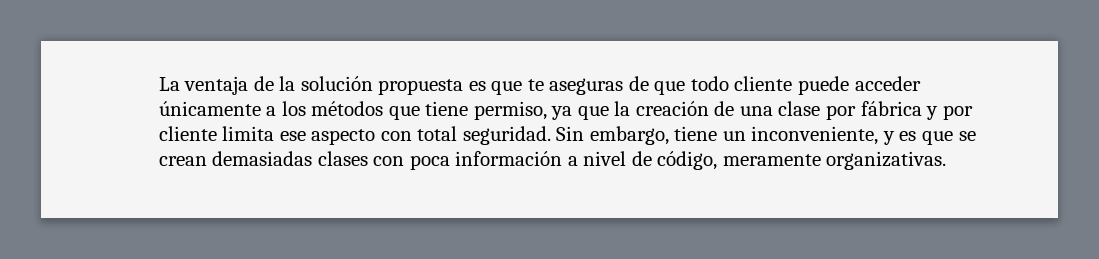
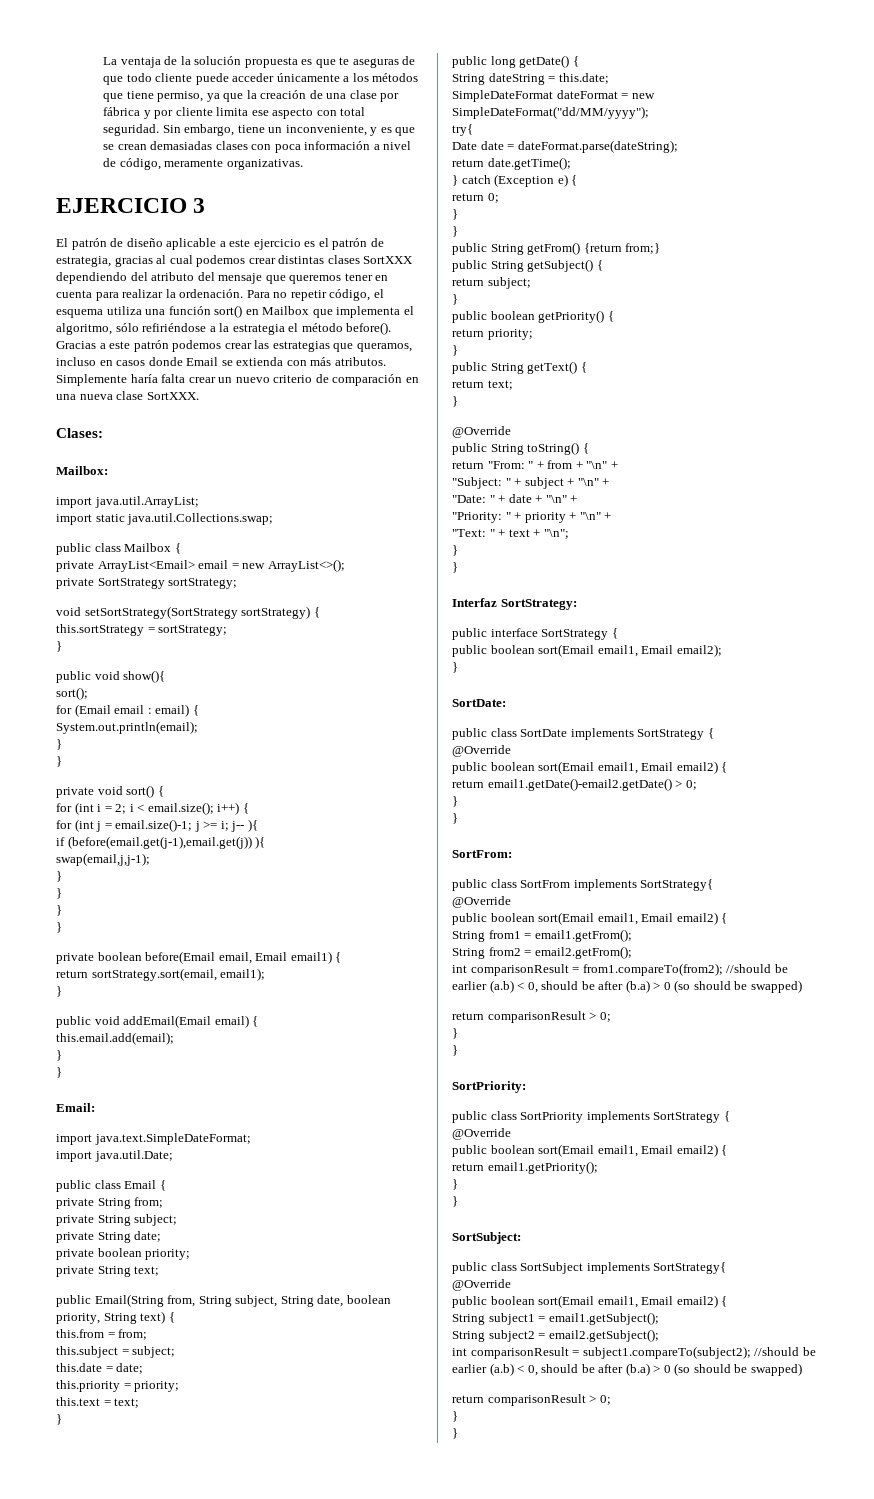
+ EJERCICIO 3
+ El patrón de diseño aplicable a este ejercicio es el patrón de estrategia, gracias al cual podemos crear distintas clases SortXXX dependiendo del atributo del mensaje que queremos tener en cuenta para realizar la ordenación. Para no repetir código, el esquema utiliza una función sort() en Mailbox que implementa el algoritmo, sólo refiriéndose a la estrategia el método before(). Gracias a este patrón podemos crear las estrategias que queramos, incluso en casos donde Email se extienda con más atributos. Simplemente haría falta crear un nuevo criterio de comparación en una nueva clase SortXXX.
+ Clases:
+ Mailbox:
+ import java.util.ArrayList;
+ import static java.util.Collections.swap;
+ public class Mailbox {
+ private ArrayList<Email> email = new ArrayList<>();
+ private SortStrategy sortStrategy;
+ void setSortStrategy(SortStrategy sortStrategy) {
+ this.sortStrategy = sortStrategy;
+ }
+ public void show(){
+ sort();
+ for (Email email : email) {
+ System.out.println(email);
+ }
+ }
+ private void sort() {
+ for (int i = 2; i < email.size(); i++) {
+ for (int j = email.size()-1; j >= i; j-- ){
+ if (before(email.get(j-1),email.get(j)) ){
+ swap(email,j,j-1);
+ }
+ }
+ }
+ }
+ private boolean before(Email email, Email email1) {
+ return sortStrategy.sort(email, email1);
+ }
+ public void addEmail(Email email) {
+ this.email.add(email);
+ }
+ }
+ Email:
+ import java.text.SimpleDateFormat;
+ import java.util.Date;
+ public class Email {
+ private String from;
+ private String subject;
+ private String date;
+ private boolean priority;
+ private String text;
+ public Email(String from, String subject, String date, boolean priority, String text) {
+ this.from = from;
+ this.subject = subject;
+ this.date = date;
+ this.priority = priority;
+ this.text = text;
+ }
+ public long getDate() {
+ String dateString = this.date;
+ SimpleDateFormat dateFormat = new SimpleDateFormat("dd/MM/yyyy");
+ try{
+ Date date = dateFormat.parse(dateString);
+ return date.getTime();
+ } catch (Exception e) {
+ return 0;
+ }
+ }
+ public String getFrom() {return from;}
+ public String getSubject() {
+ return subject;
+ }
+ public boolean getPriority() {
+ return priority;
+ }
+ public String getText() {
+ return text;
+ }
+ @Override
+ public String toString() {
+ return "From: " + from + "\n" +
+ "Subject: " + subject + "\n" +
+ "Date: " + date + "\n" +
+ "Priority: " + priority + "\n" +
+ "Text: " + text + "\n";
+ }
+ }
+ Interfaz SortStrategy:
+ public interface SortStrategy {
+ public boolean sort(Email email1, Email email2);
+ }
+ SortDate:
+ public class SortDate implements SortStrategy {
+ @Override
+ public boolean sort(Email email1, Email email2) {
+ return email1.getDate()-email2.getDate() > 0;
+ }
+ }
+ SortFrom:
+ public class SortFrom implements SortStrategy{
+ @Override
+ public boolean sort(Email email1, Email email2) {
+ String from1 = email1.getFrom();
+ String from2 = email2.getFrom();
+ int comparisonResult = from1.compareTo(from2); //should be earlier (a.b) < 0, should be after (b.a) > 0 (so should be swapped)
+ return comparisonResult > 0;
+ }
+ }
+ SortPriority:
+ public class SortPriority implements SortStrategy {
+ @Override
+ public boolean sort(Email email1, Email email2) {
+ return email1.getPriority();
+ }
+ }
+ SortSubject:
+ public class SortSubject implements SortStrategy{
+ @Override
+ public boolean sort(Email email1, Email email2) {
+ String subject1 = email1.getSubject();
+ String subject2 = email2.getSubject();
+ int comparisonResult = subject1.compareTo(subject2); //should be earlier (a.b) < 0, should be after (b.a) > 0 (so should be swapped)
+ return comparisonResult > 0;
+ }
+ }

